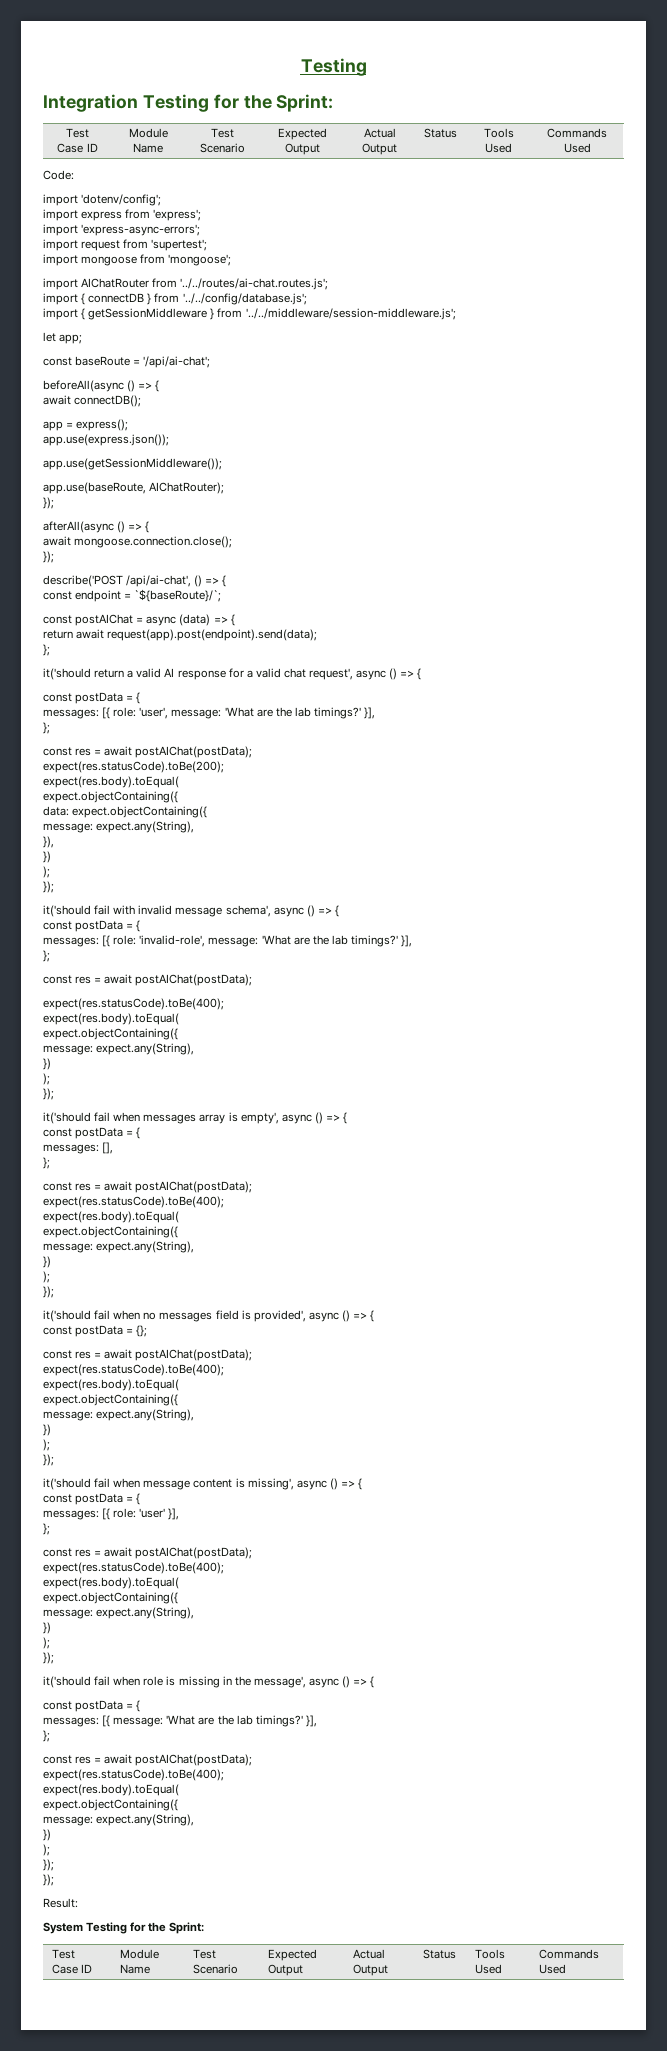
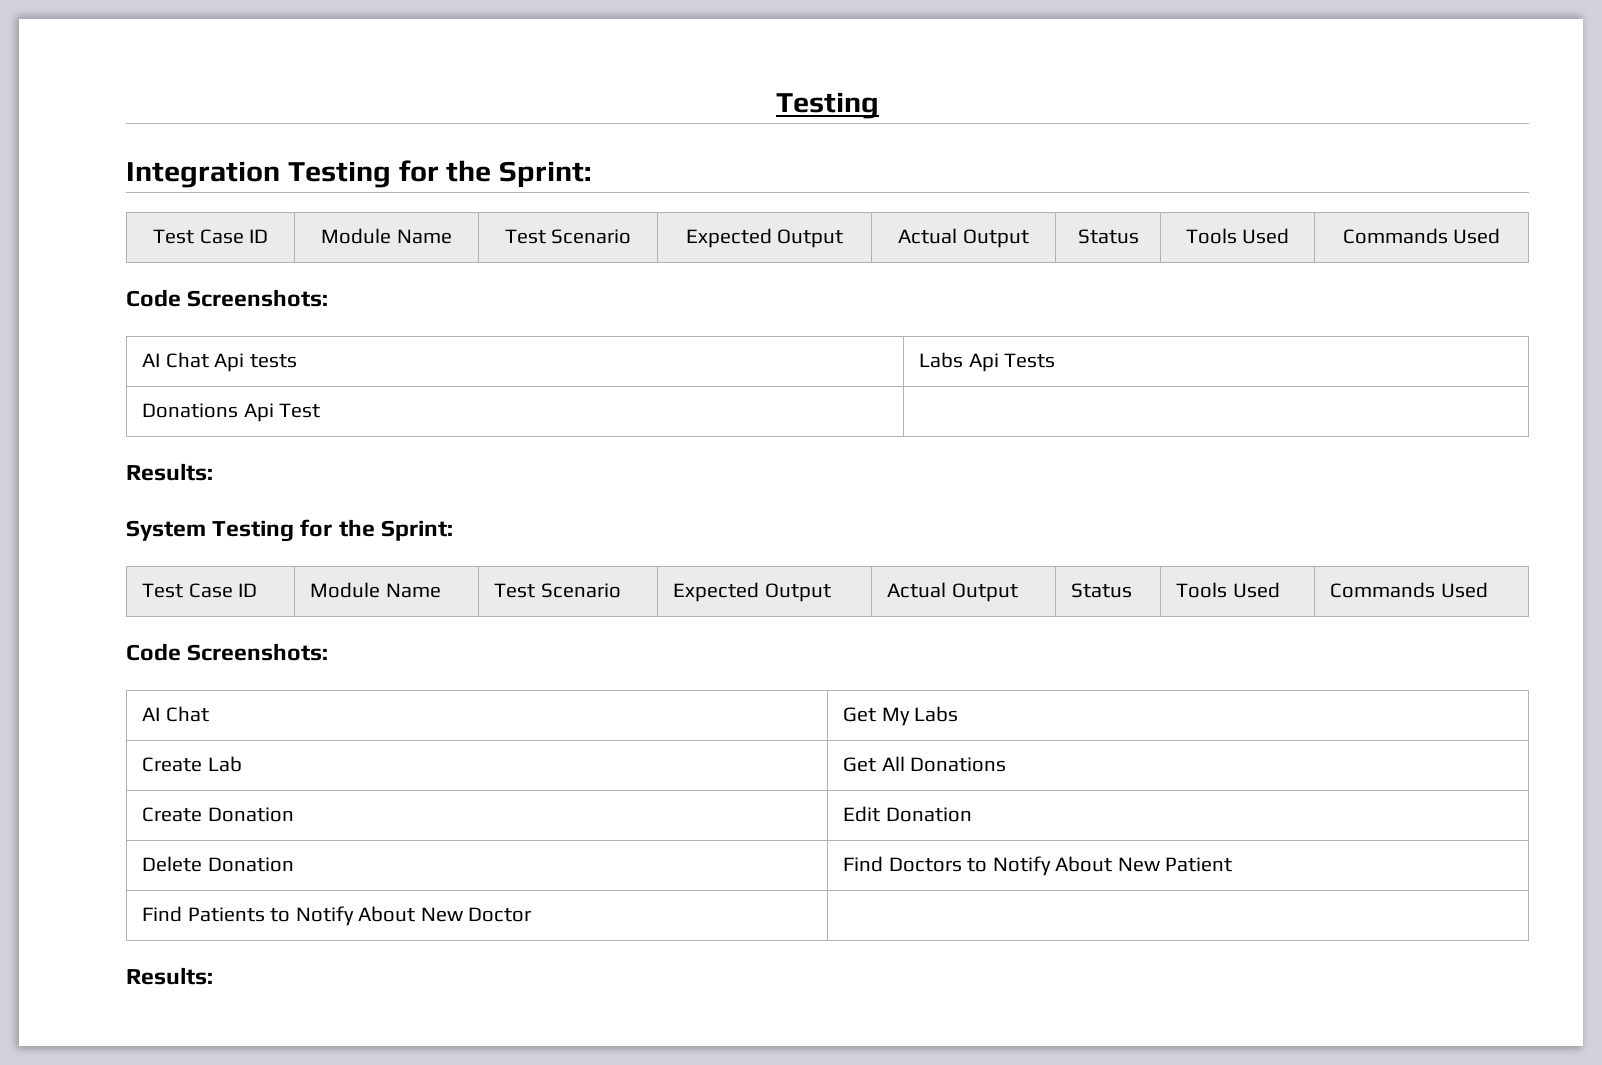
  Integration Testing for the Sprint:
  Test Case ID | Module Name | Test Scenario | Expected Output | Actual Output | Status | Tools Used | Commands Used
- Code:
- import 'dotenv/config';
- import express from 'express';
- import 'express-async-errors';
- import request from 'supertest';
- import mongoose from 'mongoose';
- import AIChatRouter from '../../routes/ai-chat.routes.js';
- import { connectDB } from '../../config/database.js';
- import { getSessionMiddleware } from '../../middleware/session-middleware.js';
- let app;
- const baseRoute = '/api/ai-chat';
- beforeAll(async () => {
- await connectDB();
- app = express();
- app.use(express.json());
- app.use(getSessionMiddleware());
- app.use(baseRoute, AIChatRouter);
- });
- afterAll(async () => {
- await mongoose.connection.close();
- });
- describe('POST /api/ai-chat', () => {
- const endpoint = `${baseRoute}/`;
- const postAIChat = async (data) => {
- return await request(app).post(endpoint).send(data);
- };
- it('should return a valid AI response for a valid chat request', async () => {
- const postData = {
- messages: [{ role: 'user', message: 'What are the lab timings?' }],
- };
- const res = await postAIChat(postData);
- expect(res.statusCode).toBe(200);
- expect(res.body).toEqual(
- expect.objectContaining({
- data: expect.objectContaining({
- message: expect.any(String),
- }),
- })
- );
- });
- it('should fail with invalid message schema', async () => {
- const postData = {
- messages: [{ role: 'invalid-role', message: 'What are the lab timings?' }],
- };
- const res = await postAIChat(postData);
- expect(res.statusCode).toBe(400);
- expect(res.body).toEqual(
- expect.objectContaining({
- message: expect.any(String),
- })
- );
- });
- it('should fail when messages array is empty', async () => {
- const postData = {
- messages: [],
- };
- const res = await postAIChat(postData);
- expect(res.statusCode).toBe(400);
- expect(res.body).toEqual(
- expect.objectContaining({
- message: expect.any(String),
- })
- );
- });
- it('should fail when no messages field is provided', async () => {
- const postData = {};
- const res = await postAIChat(postData);
- expect(res.statusCode).toBe(400);
- expect(res.body).toEqual(
- expect.objectContaining({
- message: expect.any(String),
- })
- );
- });
- it('should fail when message content is missing', async () => {
- const postData = {
- messages: [{ role: 'user' }],
- };
- const res = await postAIChat(postData);
- expect(res.statusCode).toBe(400);
- expect(res.body).toEqual(
- expect.objectContaining({
- message: expect.any(String),
- })
- );
- });
- it('should fail when role is missing in the message', async () => {
- const postData = {
- messages: [{ message: 'What are the lab timings?' }],
- };
- const res = await postAIChat(postData);
- expect(res.statusCode).toBe(400);
- expect(res.body).toEqual(
- expect.objectContaining({
- message: expect.any(String),
- })
- );
- });
- });
- Result:
+ Code Screenshots:
+ AI Chat Api tests | Labs Api Tests
+ Donations Api Test |
+ Results:
  System Testing for the Sprint:
  Test Case ID | Module Name | Test Scenario | Expected Output | Actual Output | Status | Tools Used | Commands Used
+ Code Screenshots:
+ AI Chat | Get My Labs
+ Create Lab | Get All Donations
+ Create Donation | Edit Donation
+ Delete Donation | Find Doctors to Notify About New Patient
+ Find Patients to Notify About New Doctor |
+ Results:

